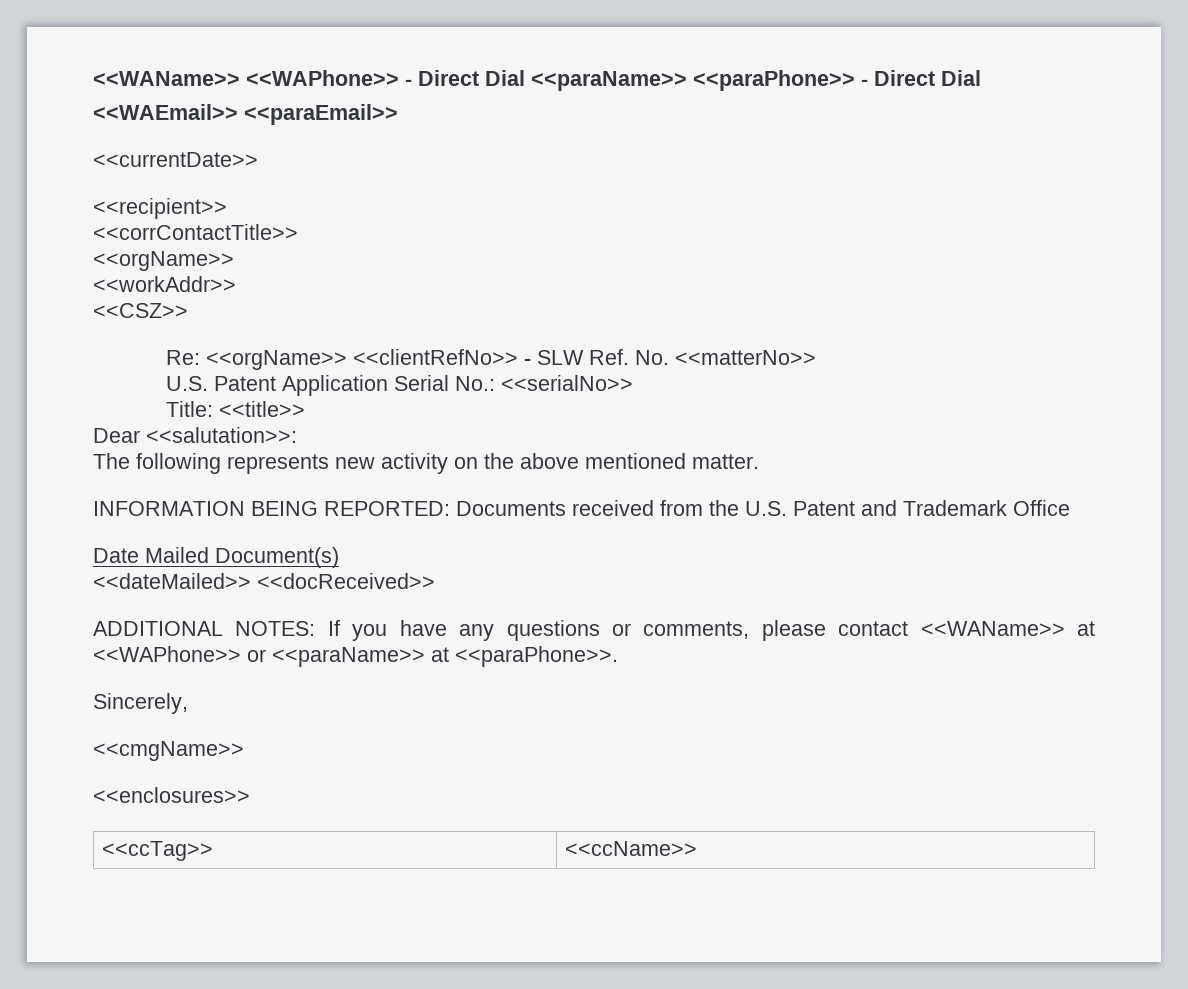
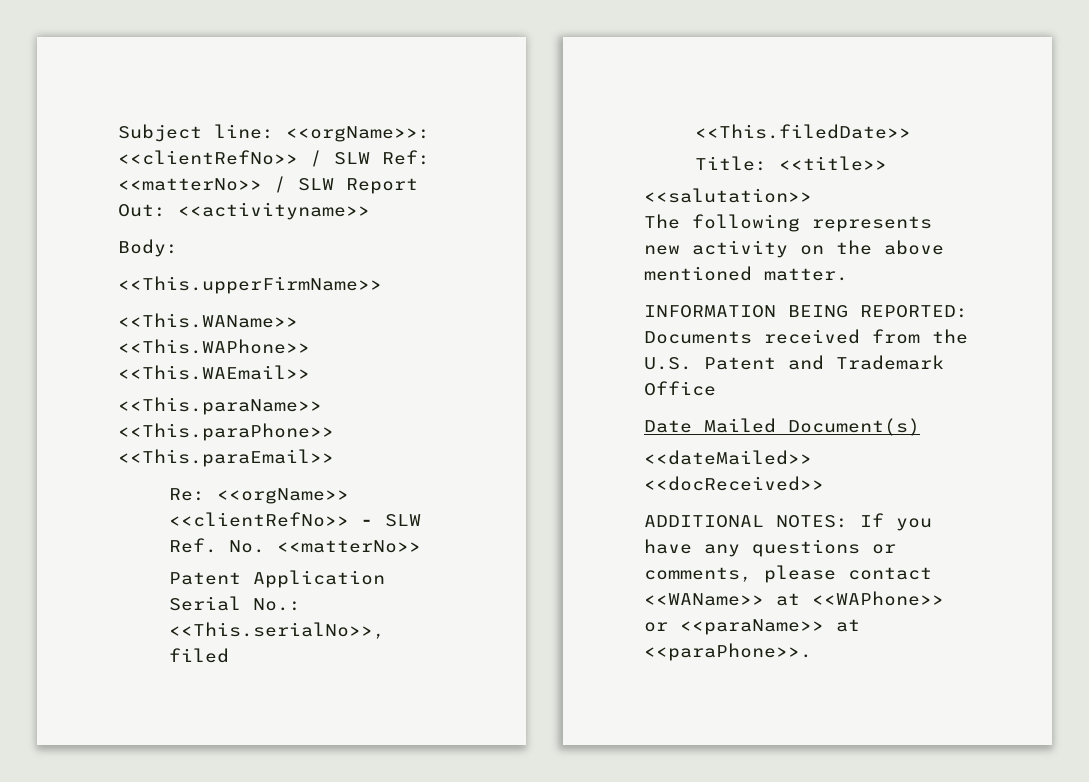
- <<WAName>> <<WAPhone>> - Direct Dial <<paraName>> <<paraPhone>> - Direct Dial
- <<WAEmail>> <<paraEmail>>
- <<currentDate>>
- <<recipient>>
- <<corrContactTitle>>
- <<orgName>>
- <<workAddr>>
- <<CSZ>>
+ Subject line: <<orgName>>: <<clientRefNo>> / SLW Ref: <<matterNo>> / SLW Report Out: <<activityname>>
+ Body:
+ <<This.upperFirmName>>
+ <<This.WAName>> <<This.WAPhone>> <<This.WAEmail>>
+ <<This.paraName>> <<This.paraPhone>> <<This.paraEmail>>
- U.S. Patent Application Serial No.: <<serialNo>>
+ Patent Application Serial No.: <<This.serialNo>>, filed <<This.filedDate>>
- Dear <<salutation>>:
+ <<salutation>>
- Sincerely,
- <<cmgName>>
- <<enclosures>>
- <<ccTag>> | <<ccName>>

